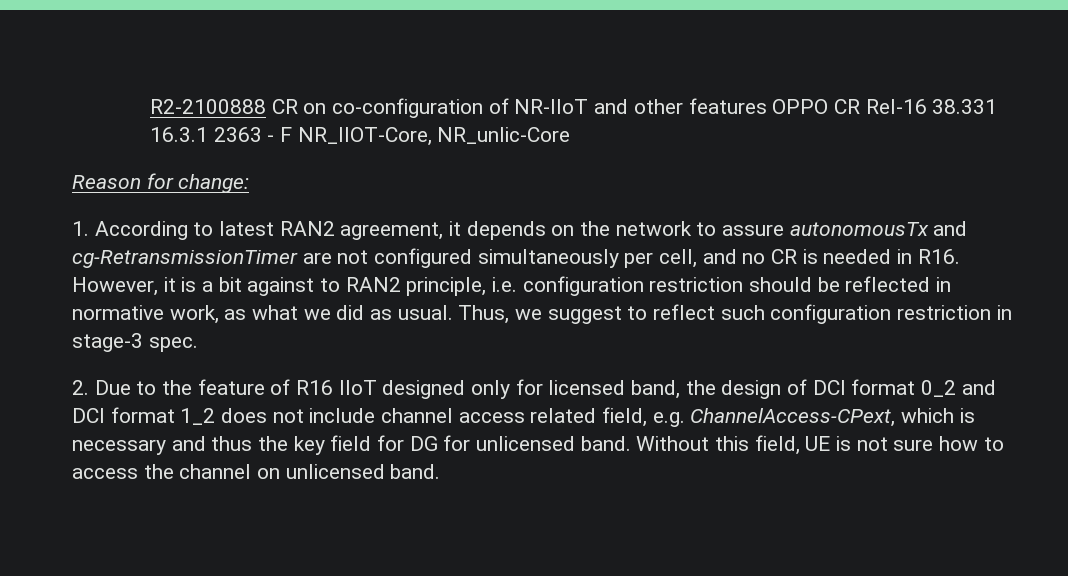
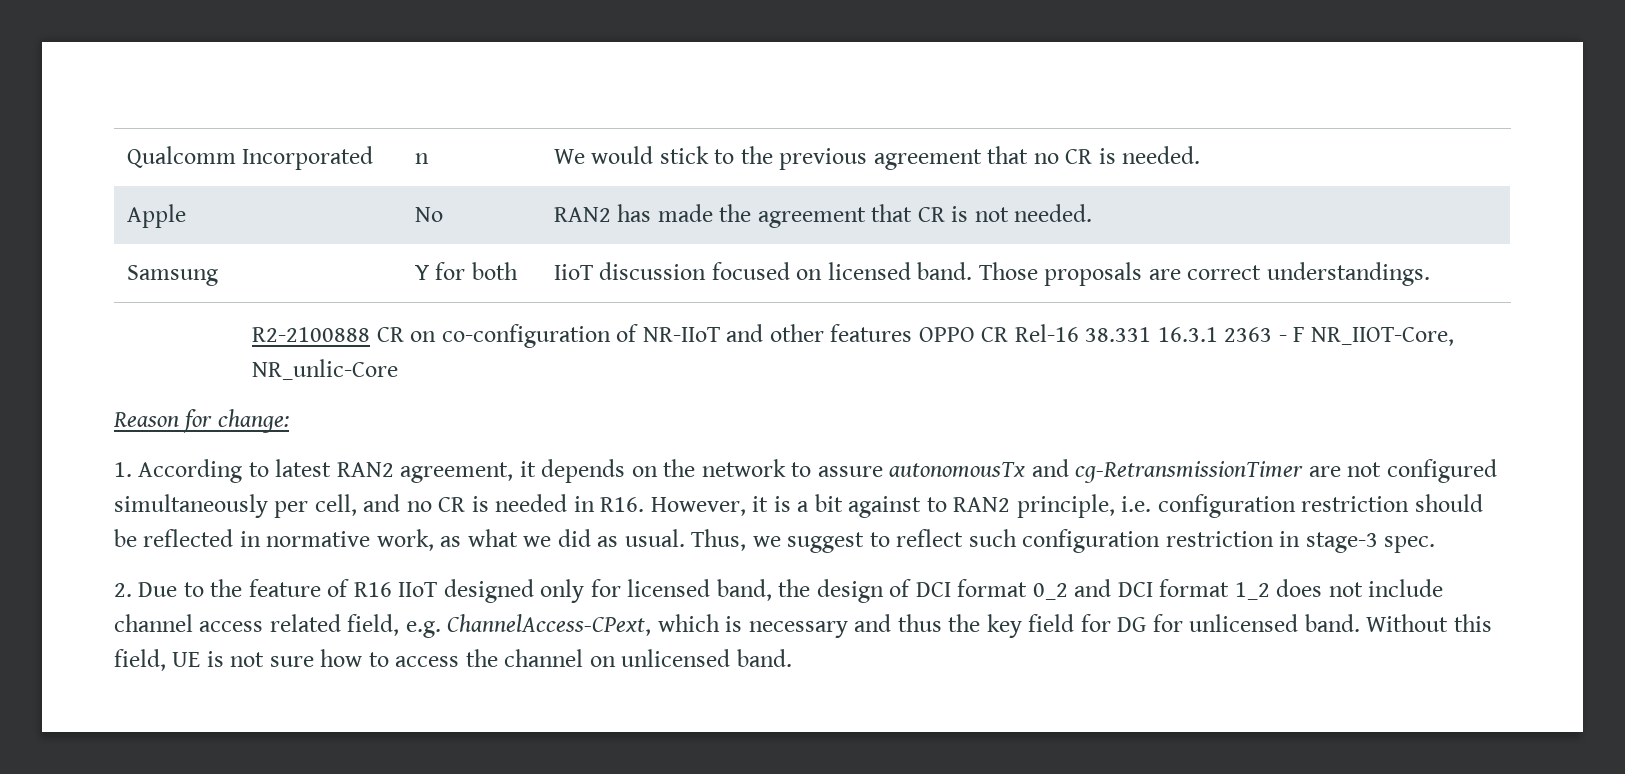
+ Qualcomm Incorporated | n | We would stick to the previous agreement that no CR is needed.
+ Apple | No | RAN2 has made the agreement that CR is not needed.
+ Samsung | Y for both | IioT discussion focused on licensed band. Those proposals are correct understandings.

